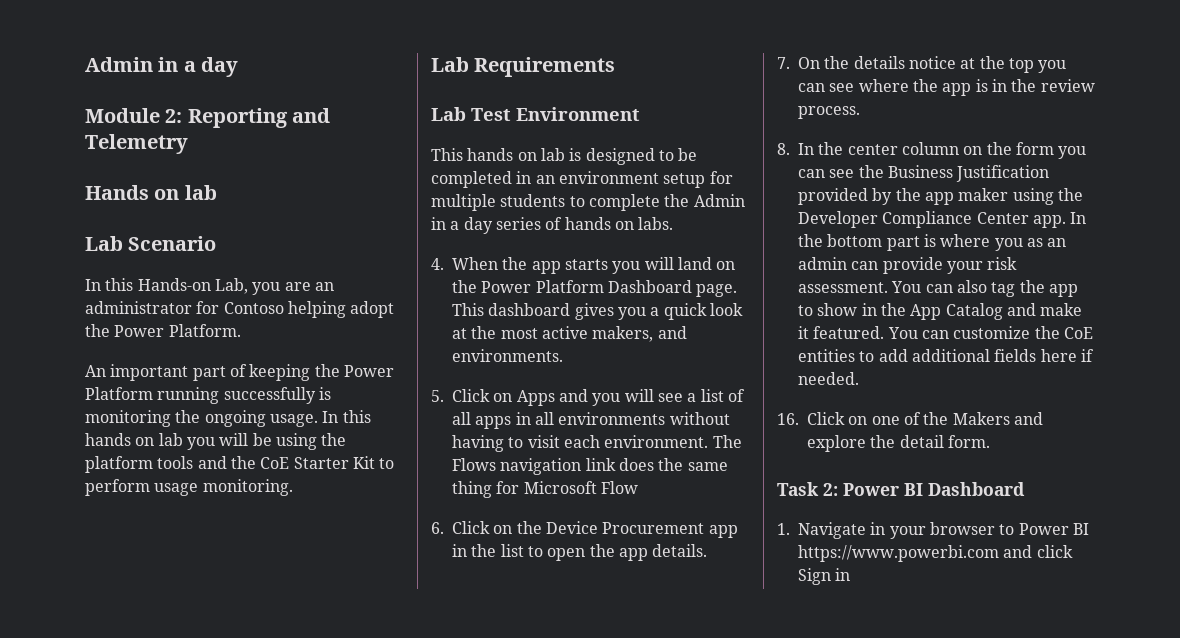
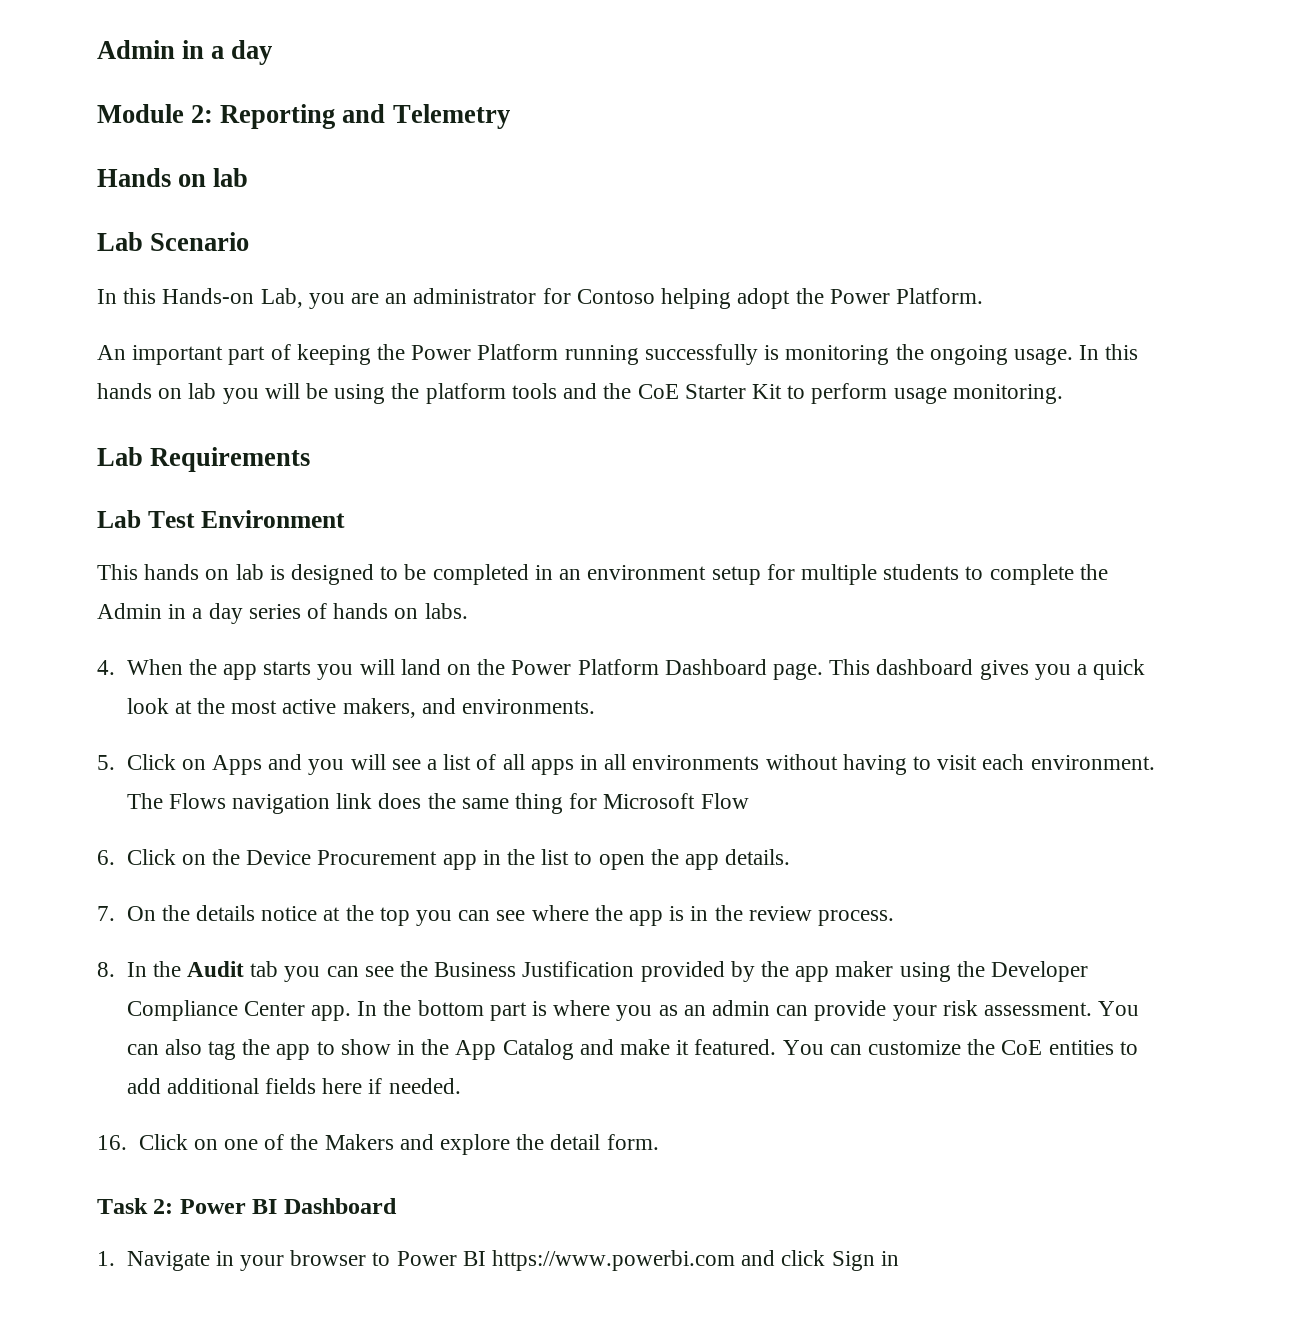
- 8. In the center column on the form you can see the Business Justification provided by the app maker using the Developer Compliance Center app.
+ 8. In the Audit tab you can see the Business Justification provided by the app maker using the Developer Compliance Center app.

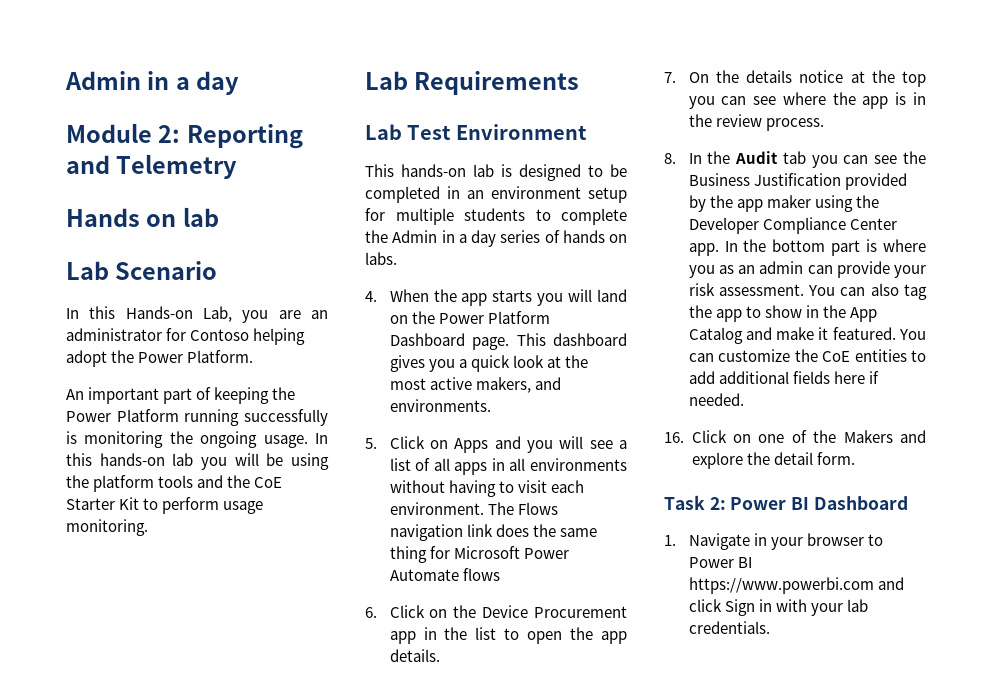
- In this hands on lab you will be using the platform tools and the CoE Starter Kit to perform usage monitoring.
+ In this hands-on lab you will be using the platform tools and the CoE Starter Kit to perform usage monitoring.
- This hands on lab is designed to be completed in an environment setup for multiple students to complete the Admin in a day series of hands on labs.
+ This hands-on lab is designed to be completed in an environment setup for multiple students to complete the Admin in a day series of hands on labs.
- The Flows navigation link does the same thing for Microsoft Flow
+ The Flows navigation link does the same thing for Microsoft Power Automate flows
- 1. Navigate in your browser to Power BI https://www.powerbi.com and click Sign in
+ 1. Navigate in your browser to Power BI https://www.powerbi.com and click Sign in with your lab credentials.

